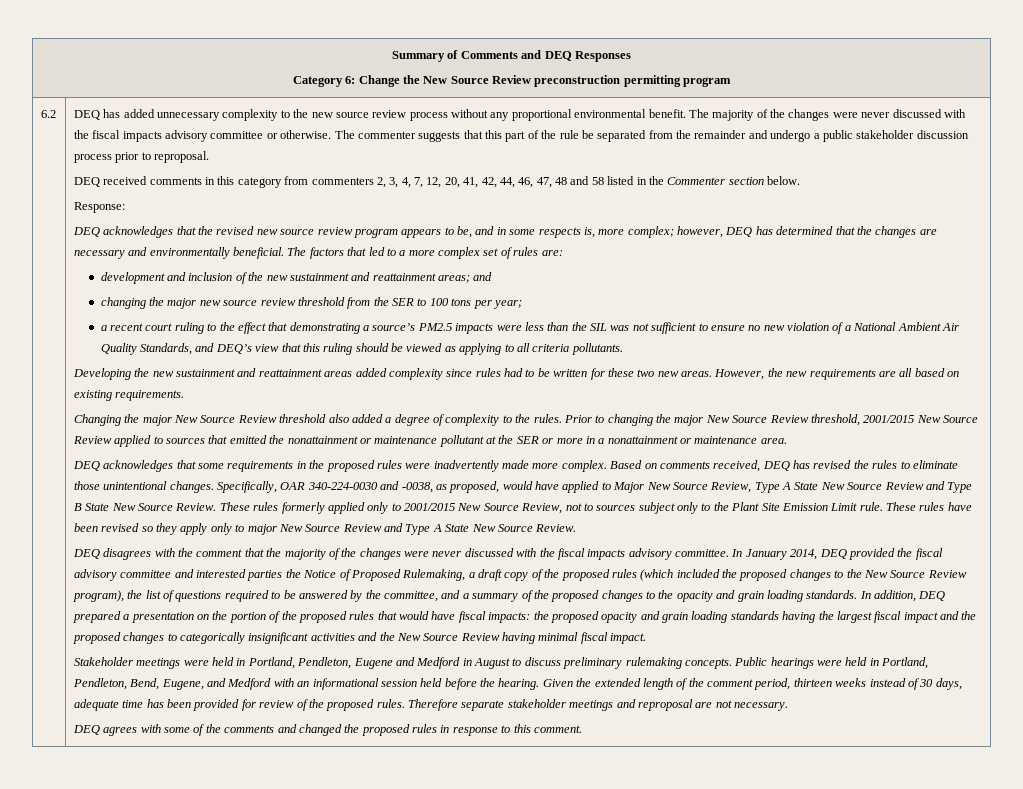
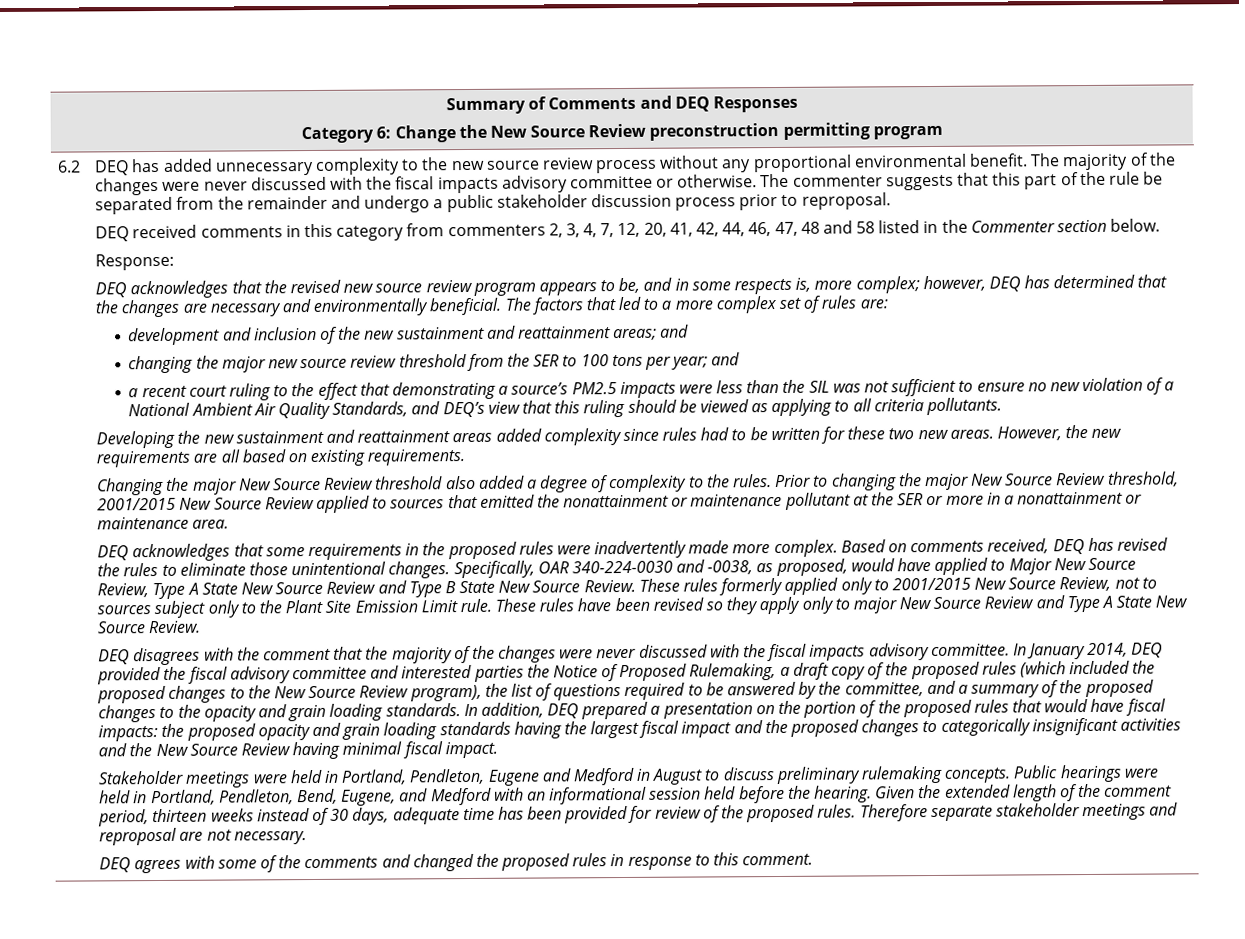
- changing the major new source review threshold from the SER to 100 tons per year;
+ changing the major new source review threshold from the SER to 100 tons per year; and

